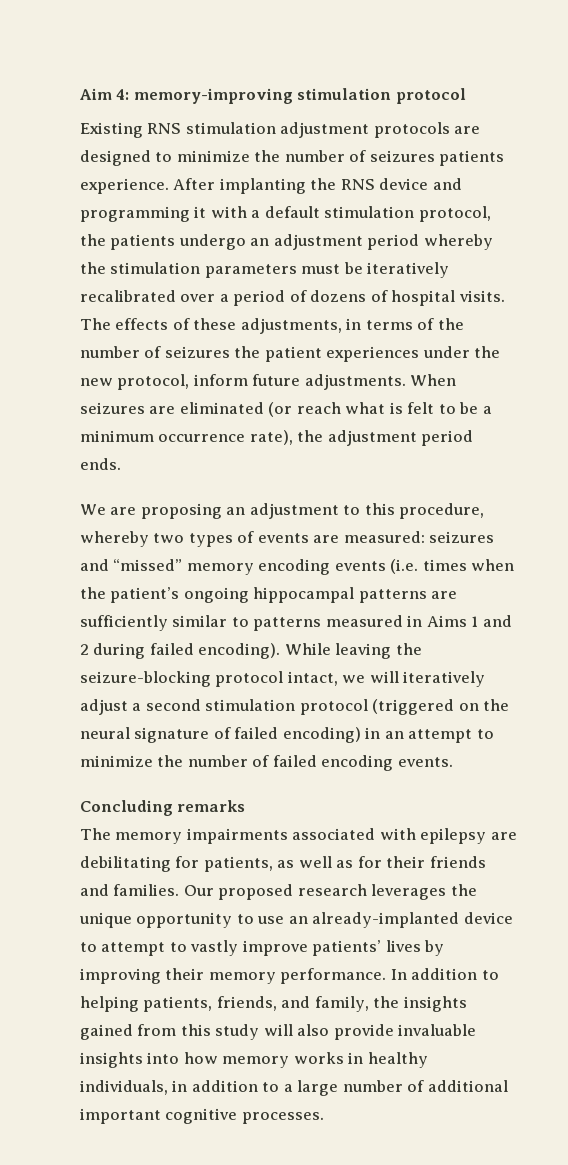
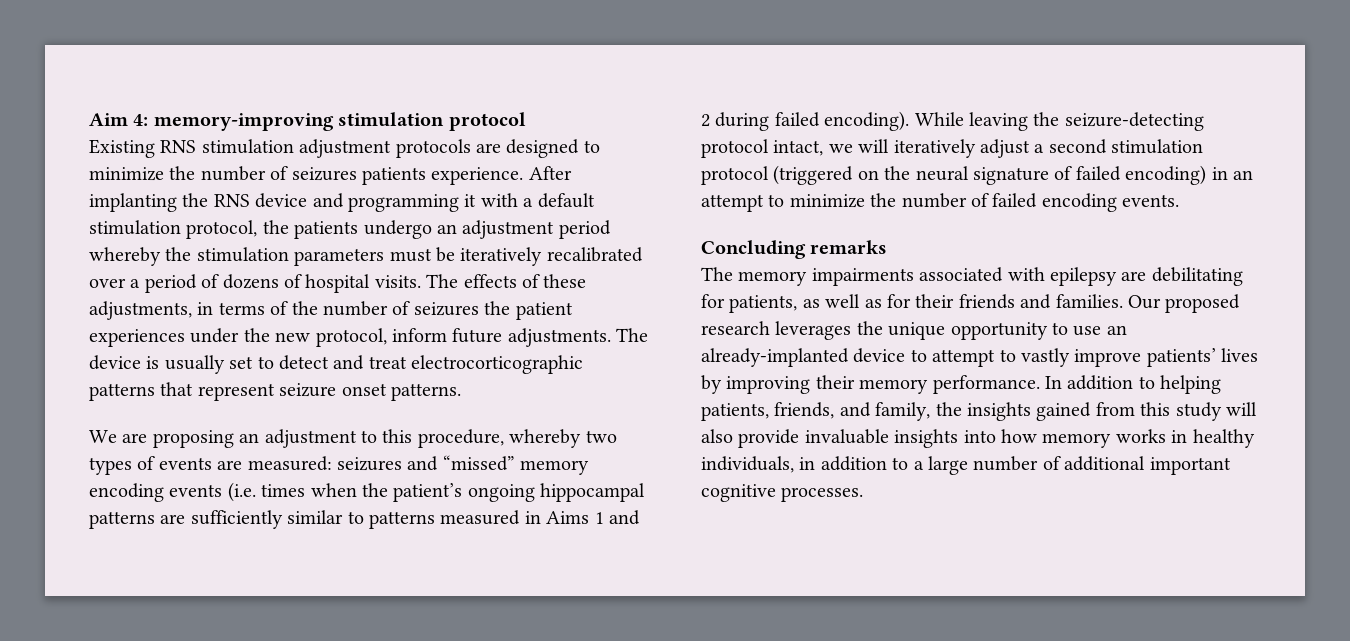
- When seizures are eliminated (or reach what is felt to be a minimum occurrence rate), the adjustment period ends.
+ The device is usually set to detect and treat electrocorticographic patterns that represent seizure onset patterns.
- While leaving the seizure-blocking protocol intact, we will iteratively adjust a second stimulation protocol (triggered on the neural signature of failed encoding) in an attempt to minimize the number of failed encoding events.
+ While leaving the seizure-detecting protocol intact, we will iteratively adjust a second stimulation protocol (triggered on the neural signature of failed encoding) in an attempt to minimize the number of failed encoding events.

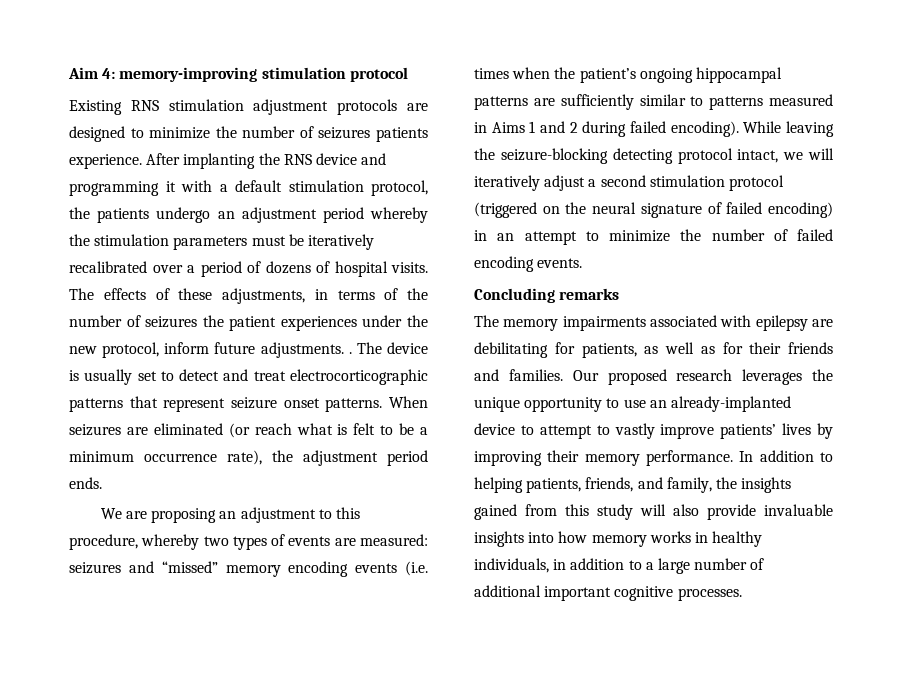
- The effects of these adjustments, in terms of the number of seizures the patient experiences under the new protocol, inform future adjustments.
+ The effects of these adjustments, in terms of the number of seizures the patient experiences under the new protocol, inform future adjustments. .
+ When seizures are eliminated (or reach what is felt to be a minimum occurrence rate), the adjustment period ends.
- While leaving the seizure-detecting protocol intact, we will iteratively adjust a second stimulation protocol (triggered on the neural signature of failed encoding) in an attempt to minimize the number of failed encoding events.
+ While leaving the seizure-blocking detecting protocol intact, we will iteratively adjust a second stimulation protocol (triggered on the neural signature of failed encoding) in an attempt to minimize the number of failed encoding events.

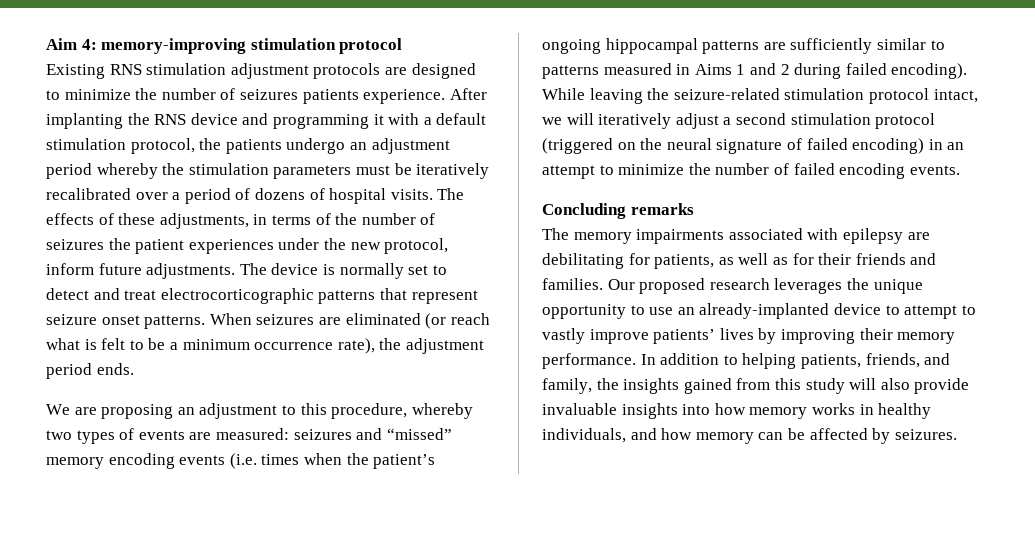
- The effects of these adjustments, in terms of the number of seizures the patient experiences under the new protocol, inform future adjustments. .
+ The effects of these adjustments, in terms of the number of seizures the patient experiences under the new protocol, inform future adjustments.
- The device is usually set to detect and treat electrocorticographic patterns that represent seizure onset patterns.
+ The device is normally set to detect and treat electrocorticographic patterns that represent seizure onset patterns.
- While leaving the seizure-blocking detecting protocol intact, we will iteratively adjust a second stimulation protocol (triggered on the neural signature of failed encoding) in an attempt to minimize the number of failed encoding events.
+ While leaving the seizure-related stimulation protocol intact, we will iteratively adjust a second stimulation protocol (triggered on the neural signature of failed encoding) in an attempt to minimize the number of failed encoding events.
- In addition to helping patients, friends, and family, the insights gained from this study will also provide invaluable insights into how memory works in healthy individuals, in addition to a large number of additional important cognitive processes.
+ In addition to helping patients, friends, and family, the insights gained from this study will also provide invaluable insights into how memory works in healthy individuals, and how memory can be affected by seizures.

